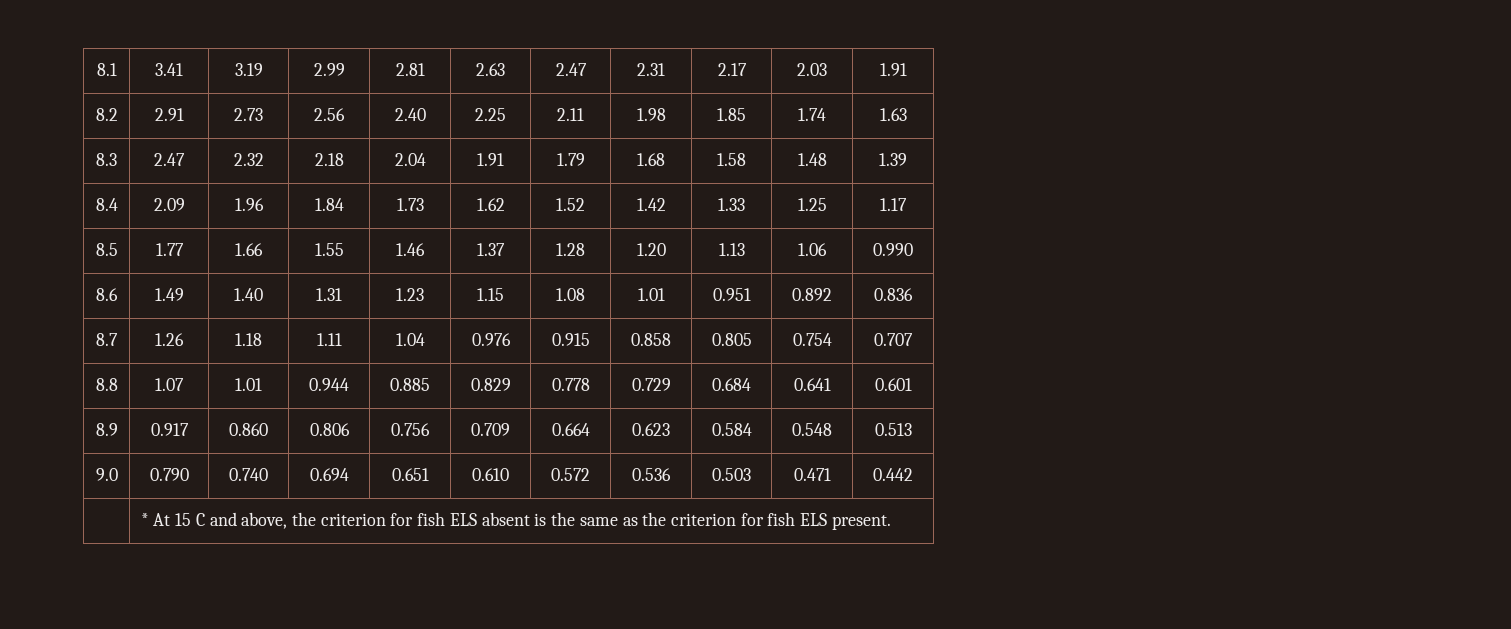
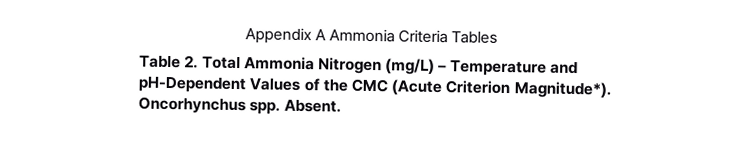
- 8.1 | 3.41 | 3.19 | 2.99 | 2.81 | 2.63 | 2.47 | 2.31 | 2.17 | 2.03 | 1.91
- 8.2 | 2.91 | 2.73 | 2.56 | 2.40 | 2.25 | 2.11 | 1.98 | 1.85 | 1.74 | 1.63
- 8.3 | 2.47 | 2.32 | 2.18 | 2.04 | 1.91 | 1.79 | 1.68 | 1.58 | 1.48 | 1.39
- 8.4 | 2.09 | 1.96 | 1.84 | 1.73 | 1.62 | 1.52 | 1.42 | 1.33 | 1.25 | 1.17
- 8.5 | 1.77 | 1.66 | 1.55 | 1.46 | 1.37 | 1.28 | 1.20 | 1.13 | 1.06 | 0.990
- 8.6 | 1.49 | 1.40 | 1.31 | 1.23 | 1.15 | 1.08 | 1.01 | 0.951 | 0.892 | 0.836
- 8.7 | 1.26 | 1.18 | 1.11 | 1.04 | 0.976 | 0.915 | 0.858 | 0.805 | 0.754 | 0.707
- 8.8 | 1.07 | 1.01 | 0.944 | 0.885 | 0.829 | 0.778 | 0.729 | 0.684 | 0.641 | 0.601
- 8.9 | 0.917 | 0.860 | 0.806 | 0.756 | 0.709 | 0.664 | 0.623 | 0.584 | 0.548 | 0.513
- 9.0 | 0.790 | 0.740 | 0.694 | 0.651 | 0.610 | 0.572 | 0.536 | 0.503 | 0.471 | 0.442
- | * At 15 C and above, the criterion for fish ELS absent is the same as the criterion for fish ELS present.
+ Appendix A Ammonia Criteria Tables
+ Table 2. Total Ammonia Nitrogen (mg/L) – Temperature and pH-Dependent Values of the CMC (Acute Criterion Magnitude*). Oncorhynchus spp. Absent.

